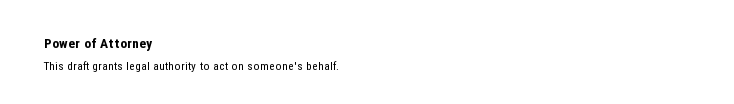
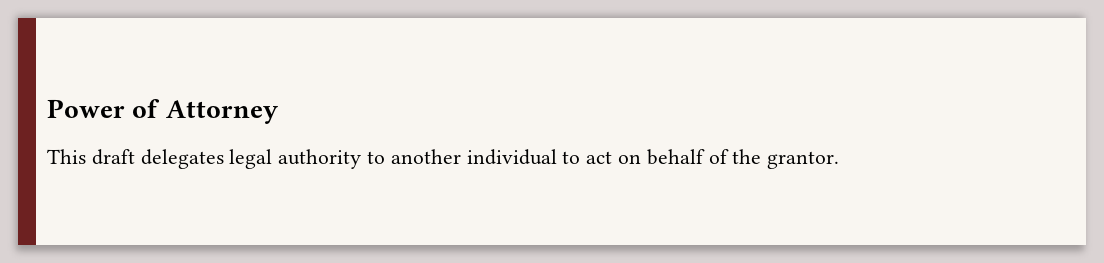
- This draft grants legal authority to act on someone's behalf.
+ This draft delegates legal authority to another individual to act on behalf of the grantor.

